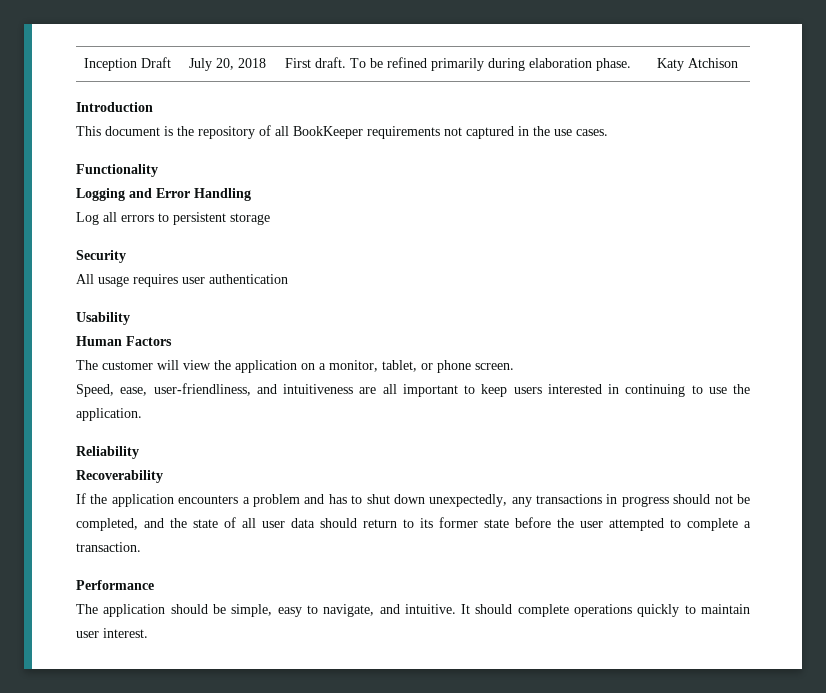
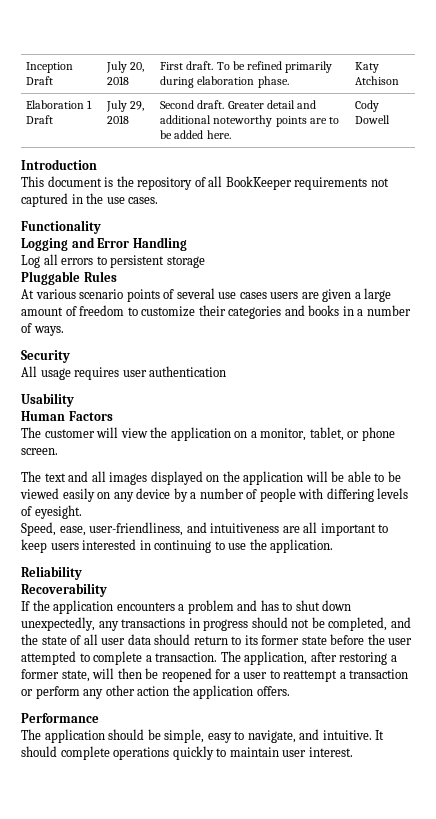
+ Elaboration 1 Draft | July 29, 2018 | Second draft. Greater detail and additional noteworthy points are to be added here. | Cody Dowell
+ Pluggable Rules
+ At various scenario points of several use cases users are given a large amount of freedom to customize their categories and books in a number of ways.
+ The text and all images displayed on the application will be able to be viewed easily on any device by a number of people with differing levels of eyesight.
+ The application, after restoring a former state, will then be reopened for a user to reattempt a transaction or perform any other action the application offers.

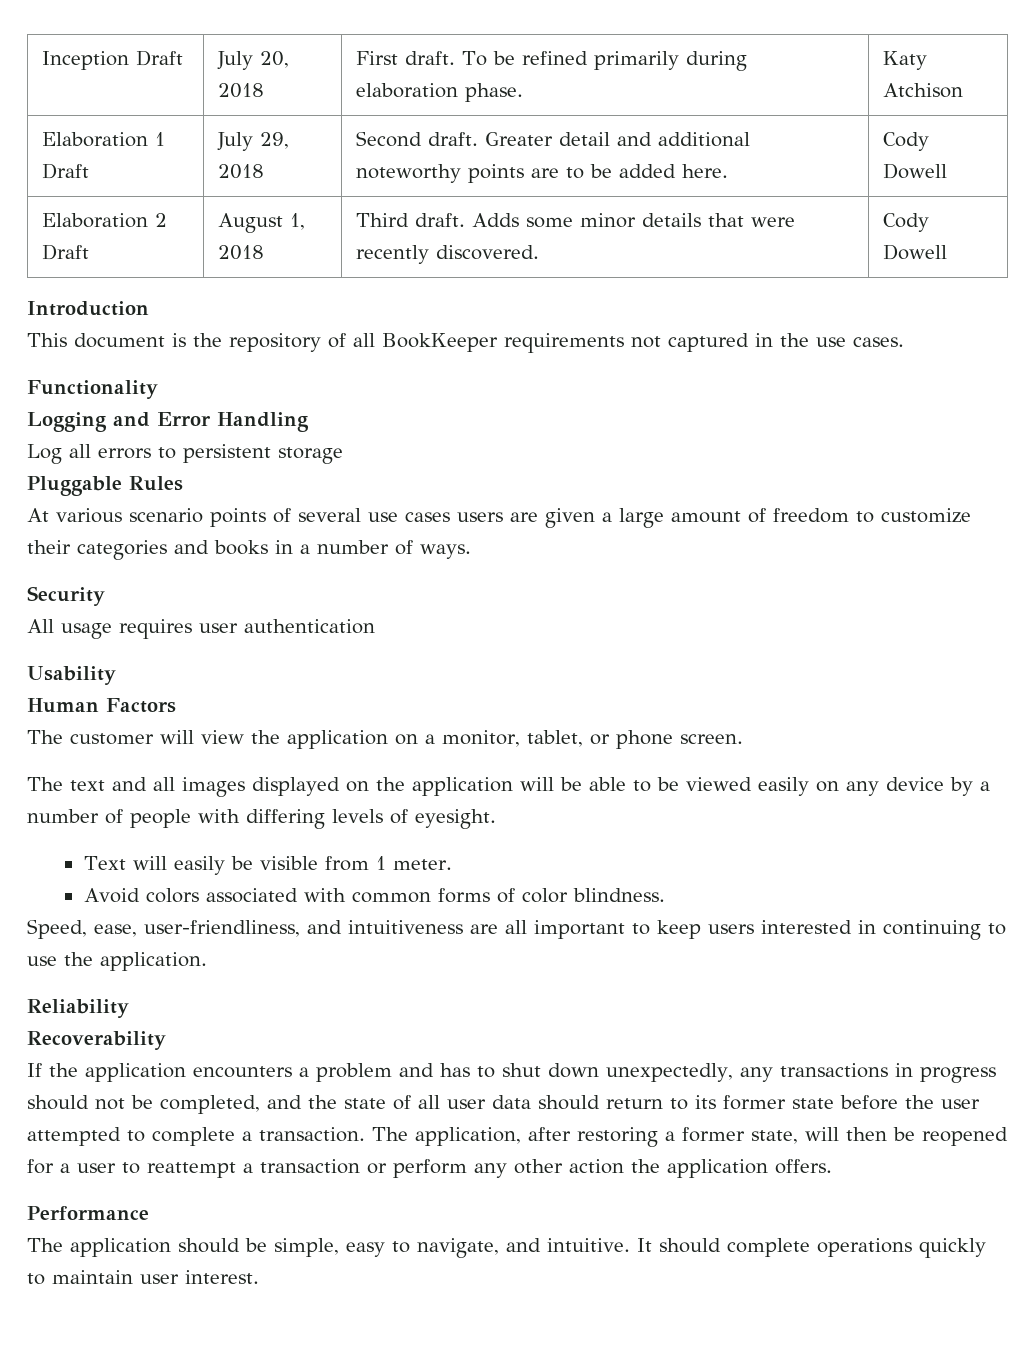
+ Elaboration 2 Draft | August 1, 2018 | Third draft. Adds some minor details that were recently discovered. | Cody Dowell
+ Text will easily be visible from 1 meter.
+ Avoid colors associated with common forms of color blindness.

